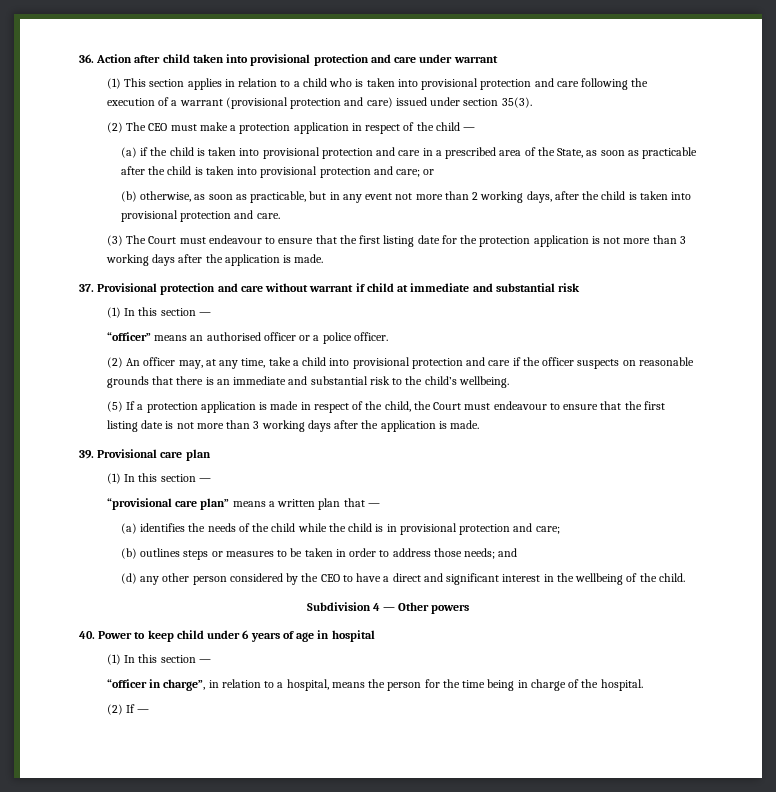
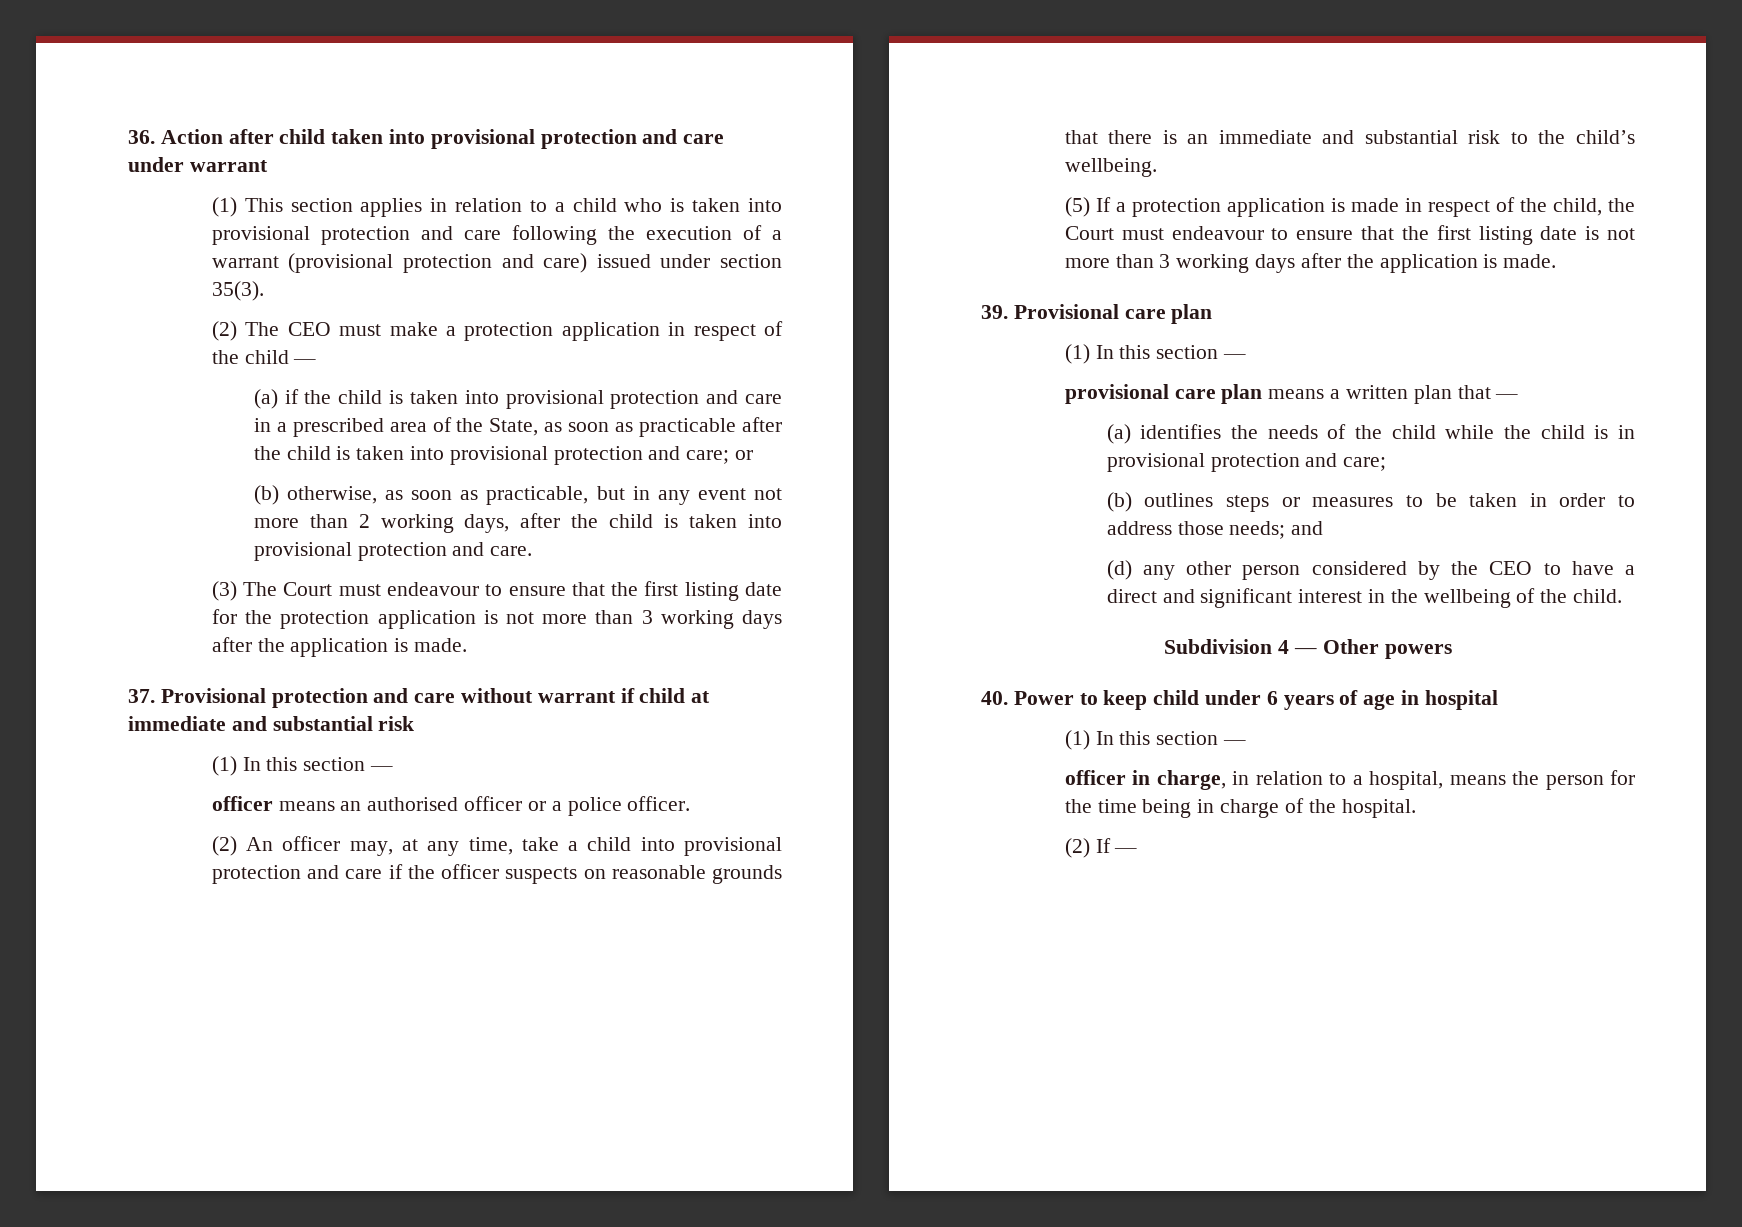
- “officer” means an authorised officer or a police officer.
+ officer means an authorised officer or a police officer.
- “provisional care plan” means a written plan that —
+ provisional care plan means a written plan that —
- “officer in charge”, in relation to a hospital, means the person for the time being in charge of the hospital.
+ officer in charge, in relation to a hospital, means the person for the time being in charge of the hospital.

